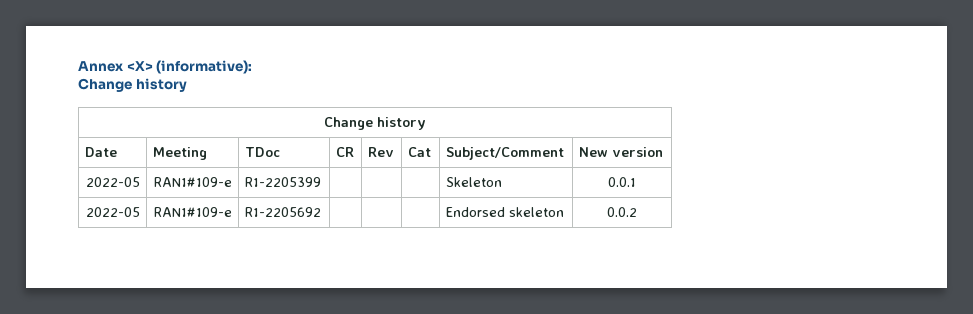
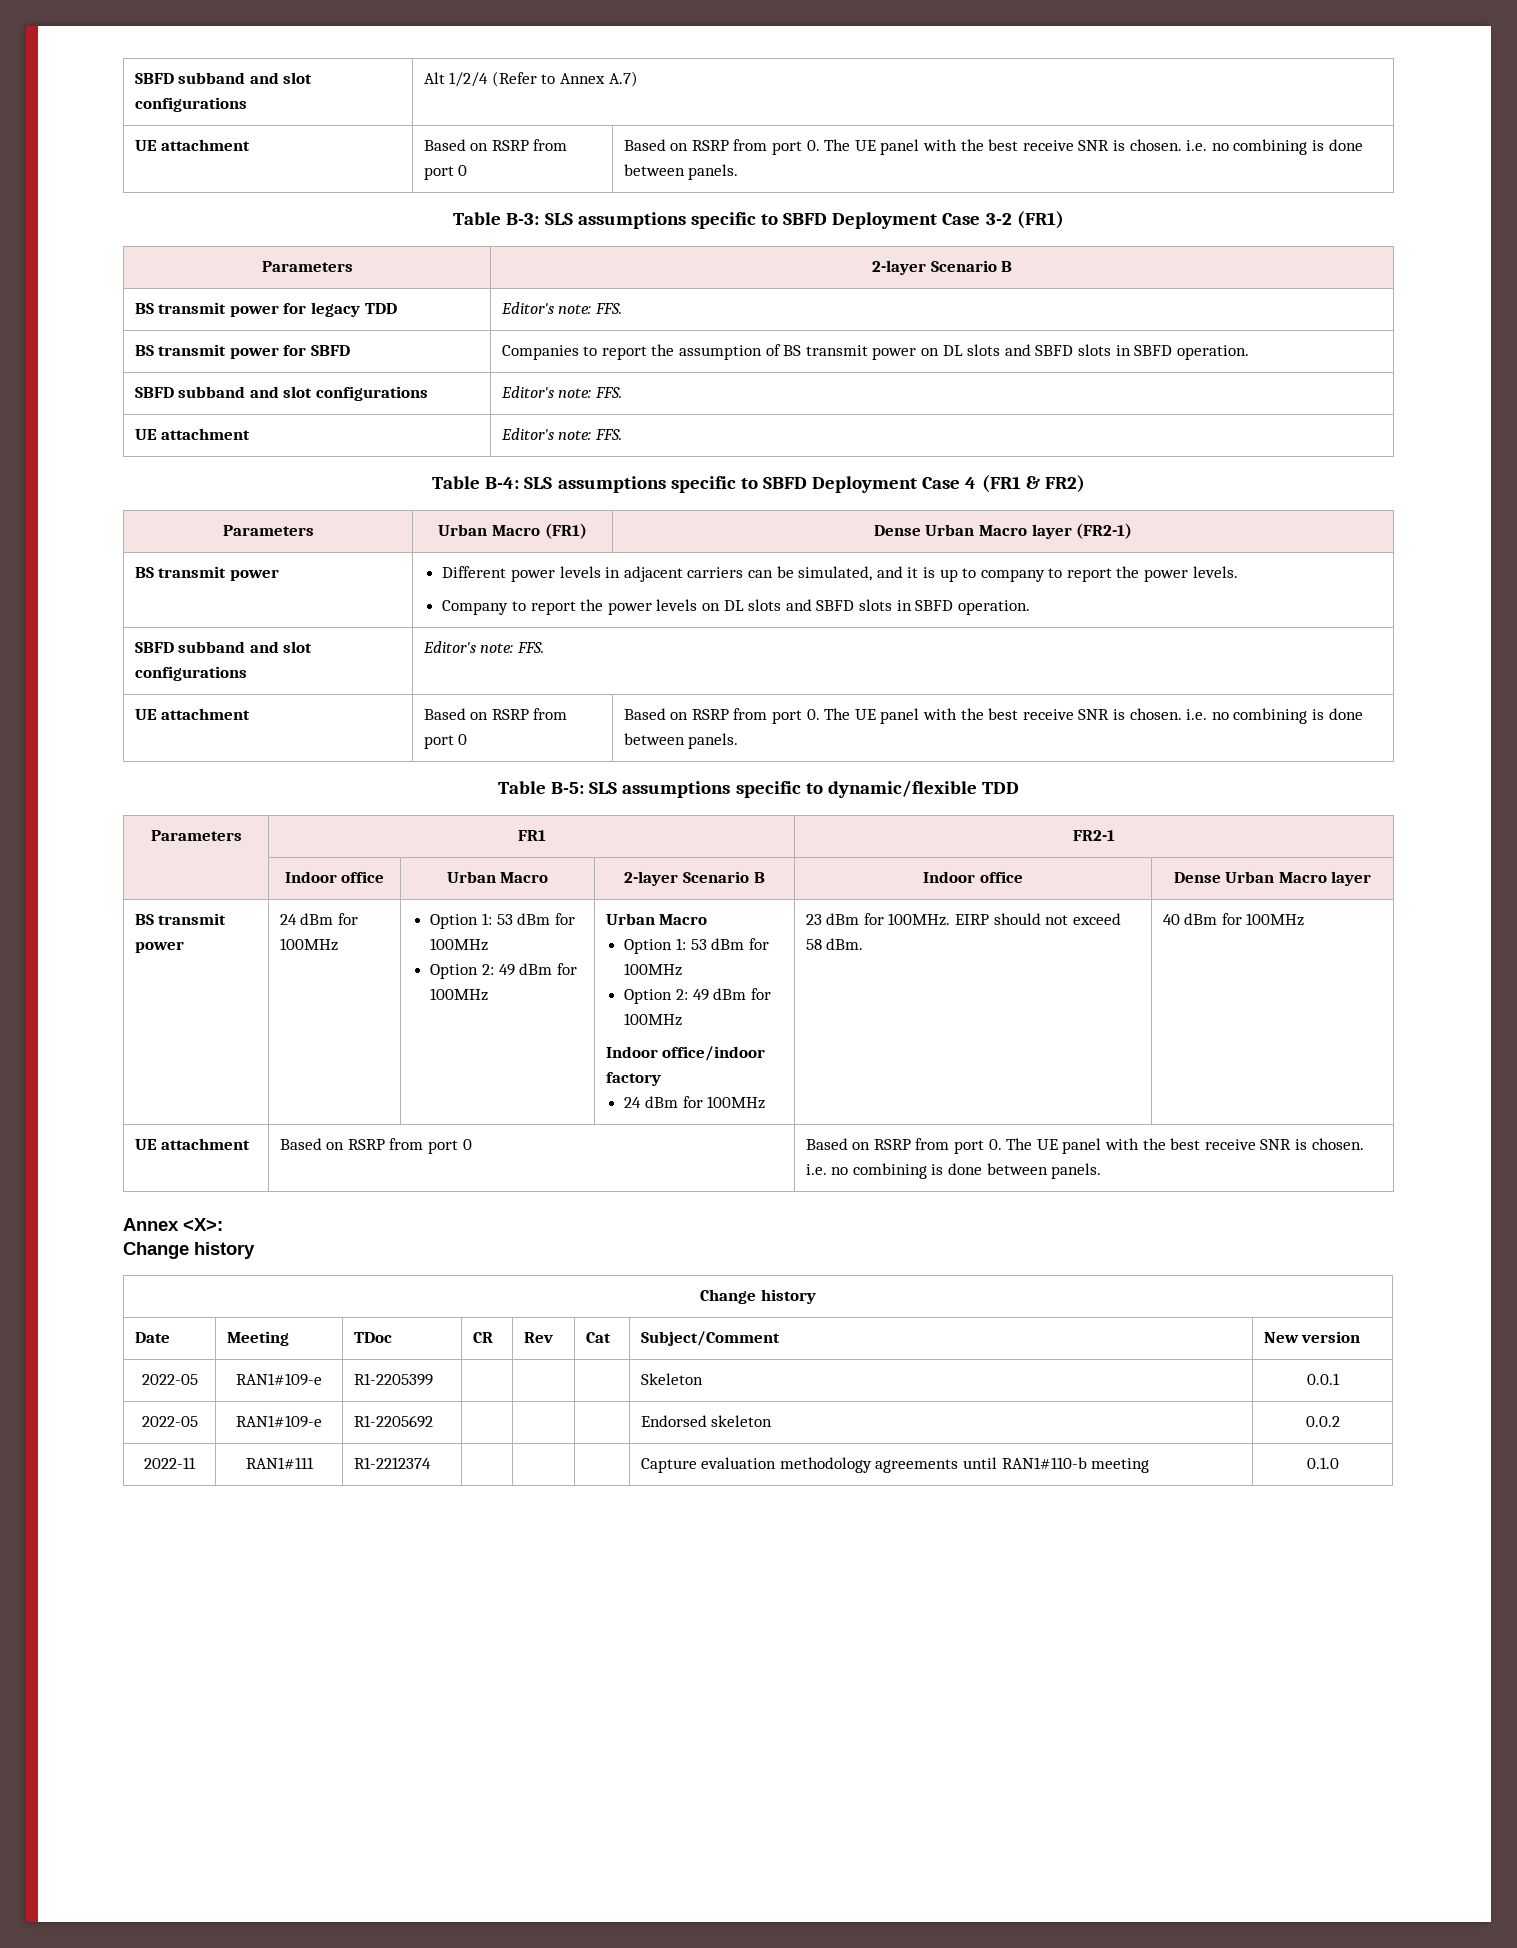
- Annex <X> (informative):
+ SBFD subband and slot configurations | Alt 1/2/4 (Refer to Annex A.7)
+ UE attachment | Based on RSRP from port 0 | Based on RSRP from port 0. The UE panel with the best receive SNR is chosen. i.e. no combining is done between panels.
+ Table B-3: SLS assumptions specific to SBFD Deployment Case 3-2 (FR1)
+ Parameters | 2-layer Scenario B
+ BS transmit power for legacy TDD | Editor's note: FFS.
+ BS transmit power for SBFD | Companies to report the assumption of BS transmit power on DL slots and SBFD slots in SBFD operation.
+ SBFD subband and slot configurations | Editor's note: FFS.
+ UE attachment | Editor's note: FFS.
+ Table B-4: SLS assumptions specific to SBFD Deployment Case 4 (FR1 & FR2)
+ Parameters | Urban Macro (FR1) | Dense Urban Macro layer (FR2-1)
+ BS transmit power | Different power levels in adjacent carriers can be simulated, and it is up to company to report the power levels.
+ Company to report the power levels on DL slots and SBFD slots in SBFD operation.
+ SBFD subband and slot configurations | Editor's note: FFS.
+ UE attachment | Based on RSRP from port 0 | Based on RSRP from port 0. The UE panel with the best receive SNR is chosen. i.e. no combining is done between panels.
+ Table B-5: SLS assumptions specific to dynamic/flexible TDD
+ Parameters | FR1 | FR2-1
+ | Indoor office | Urban Macro | 2-layer Scenario B | Indoor office | Dense Urban Macro layer
+ BS transmit power | 24 dBm for 100MHz | Option 1: 53 dBm for 100MHz
+ Option 2: 49 dBm for 100MHz | Urban Macro
+ Option 1: 53 dBm for 100MHz
+ Option 2: 49 dBm for 100MHz
+ Indoor office/indoor factory
+ 24 dBm for 100MHz | 23 dBm for 100MHz. EIRP should not exceed 58 dBm. | 40 dBm for 100MHz
+ UE attachment | Based on RSRP from port 0 | Based on RSRP from port 0. The UE panel with the best receive SNR is chosen. i.e. no combining is done between panels.
+ Annex <X>:
+ 2022-11 | RAN1#111 | R1-2212374 | | | | Capture evaluation methodology agreements until RAN1#110-b meeting | 0.1.0

